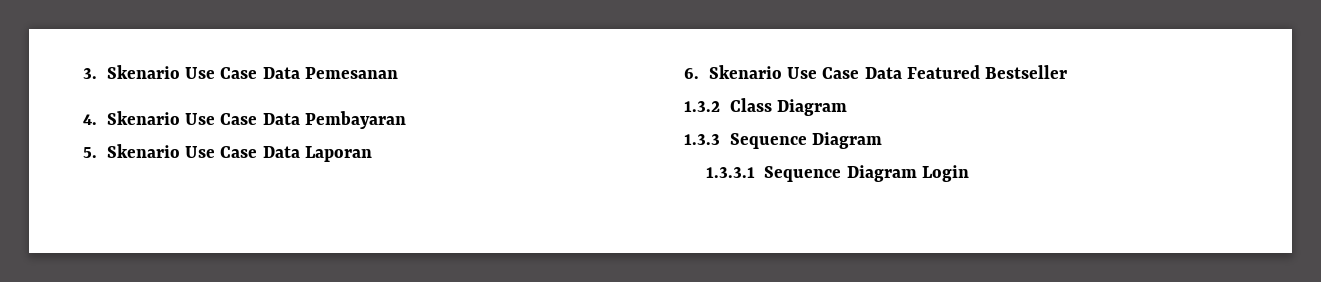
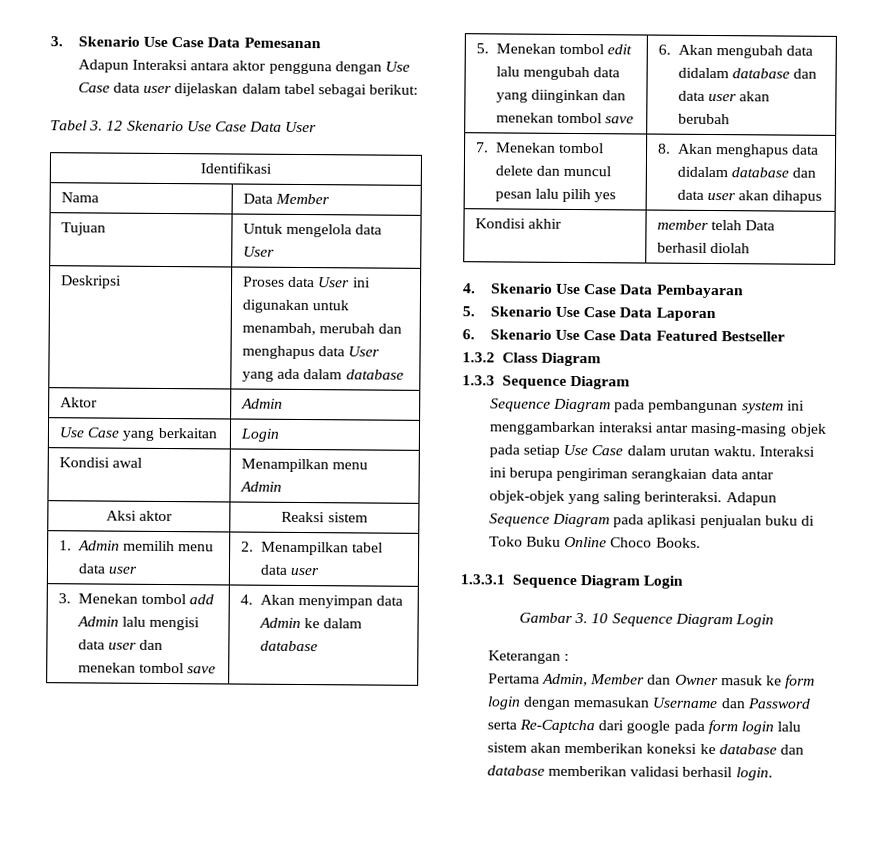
+ Adapun Interaksi antara aktor pengguna dengan Use Case data user dijelaskan dalam tabel sebagai berikut:
+ Tabel 3. 12 Skenario Use Case Data User
+ Identifikasi
+ Nama | Data Member
+ Tujuan | Untuk mengelola data User
+ Deskripsi | Proses data User ini digunakan untuk menambah, merubah dan menghapus data User yang ada dalam database
+ Aktor | Admin
+ Use Case yang berkaitan | Login
+ Kondisi awal | Menampilkan menu Admin
+ Aksi aktor | Reaksi sistem
+ 1. Admin memilih menu data user | 2. Menampilkan tabel data user
+ 3. Menekan tombol add Admin lalu mengisi data user dan menekan tombol save | 4. Akan menyimpan data Admin ke dalam database
+ 5. Menekan tombol edit lalu mengubah data yang diinginkan dan menekan tombol save | 6. Akan mengubah data didalam database dan data user akan berubah
+ 7. Menekan tombol delete dan muncul pesan lalu pilih yes | 8. Akan menghapus data didalam database dan data user akan dihapus
+ Kondisi akhir | member telah Data berhasil diolah
+ Sequence Diagram pada pembangunan system ini menggambarkan interaksi antar masing-masing objek pada setiap Use Case dalam urutan waktu. Interaksi ini berupa pengiriman serangkaian data antar objek-objek yang saling berinteraksi. Adapun Sequence Diagram pada aplikasi penjualan buku di Toko Buku Online Choco Books.
  1.3.3.1 Sequence Diagram Login
+ Gambar 3. 10 Sequence Diagram Login
+ Keterangan :
+ Pertama Admin, Member dan Owner masuk ke form login dengan memasukan Username dan Password serta Re-Captcha dari google pada form login lalu sistem akan memberikan koneksi ke database dan database memberikan validasi berhasil login.

